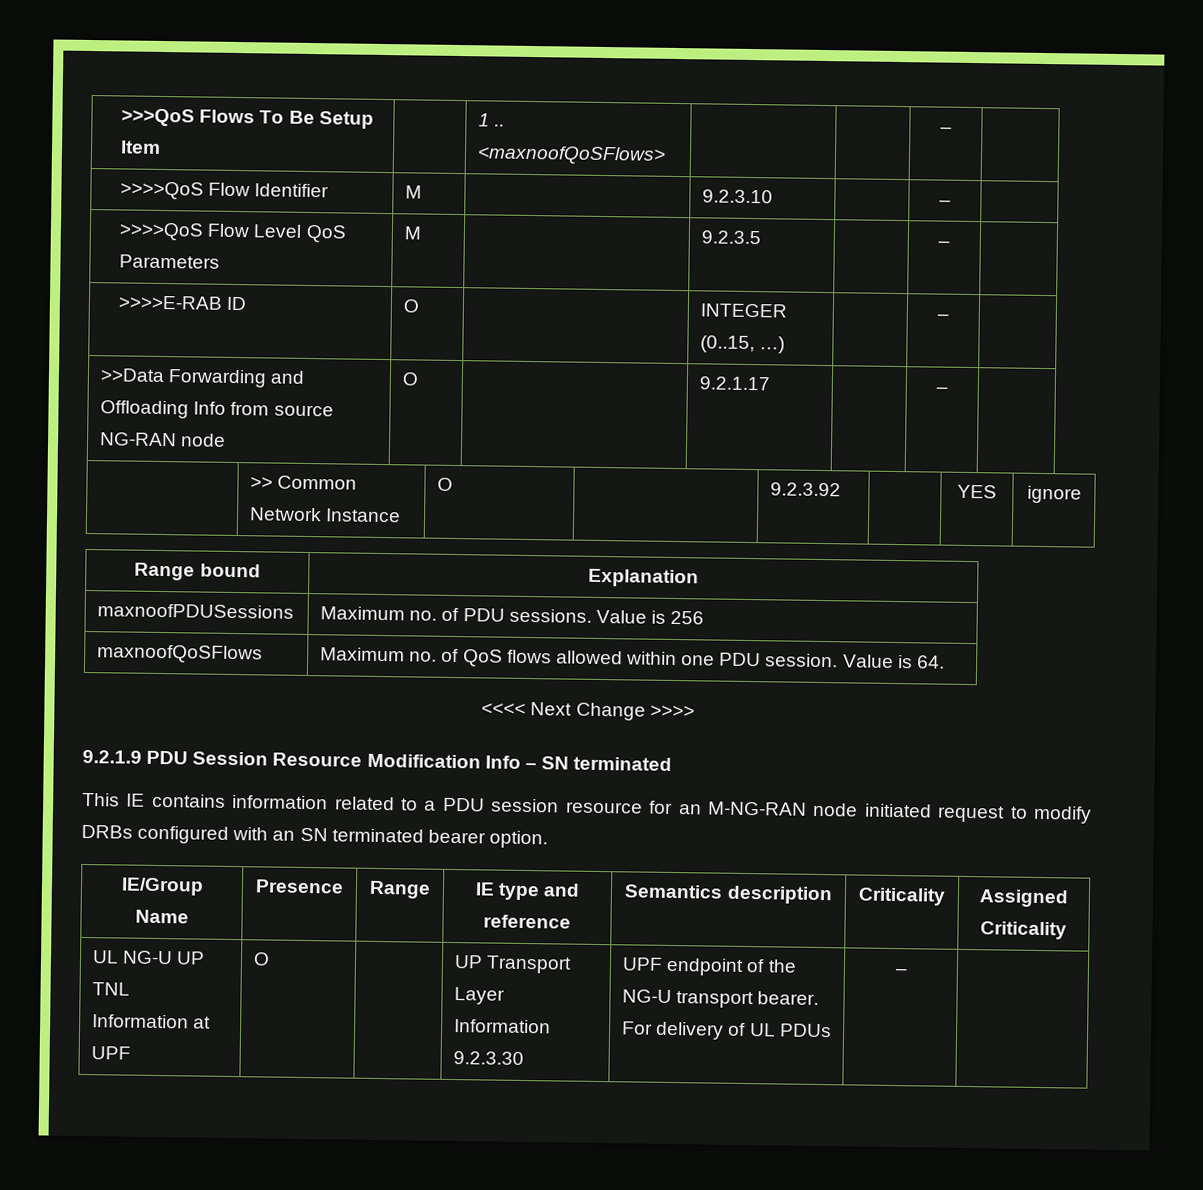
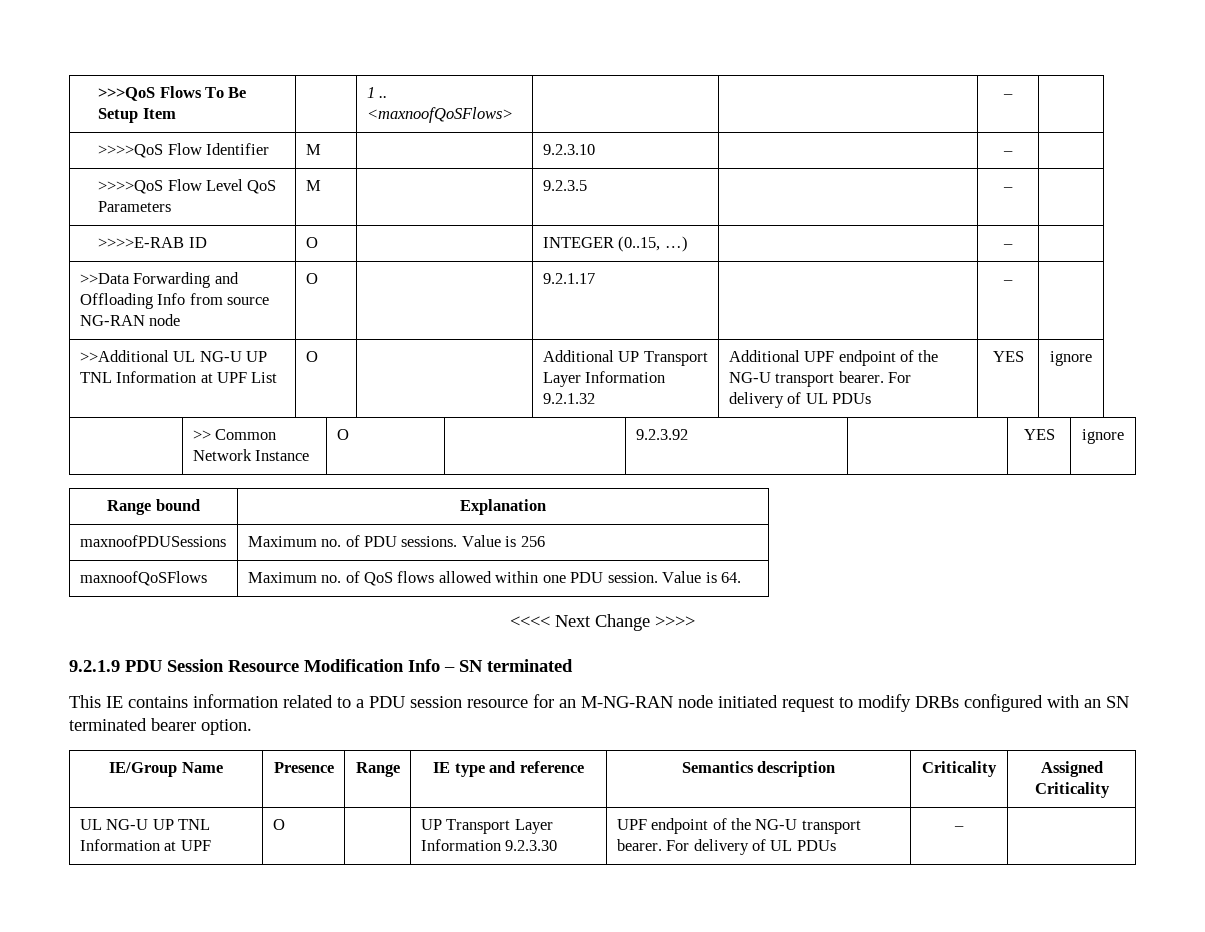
+ >>Additional UL NG-U UP TNL Information at UPF List | O | | Additional UP Transport Layer Information 9.2.1.32 | Additional UPF endpoint of the NG-U transport bearer. For delivery of UL PDUs | YES | ignore

